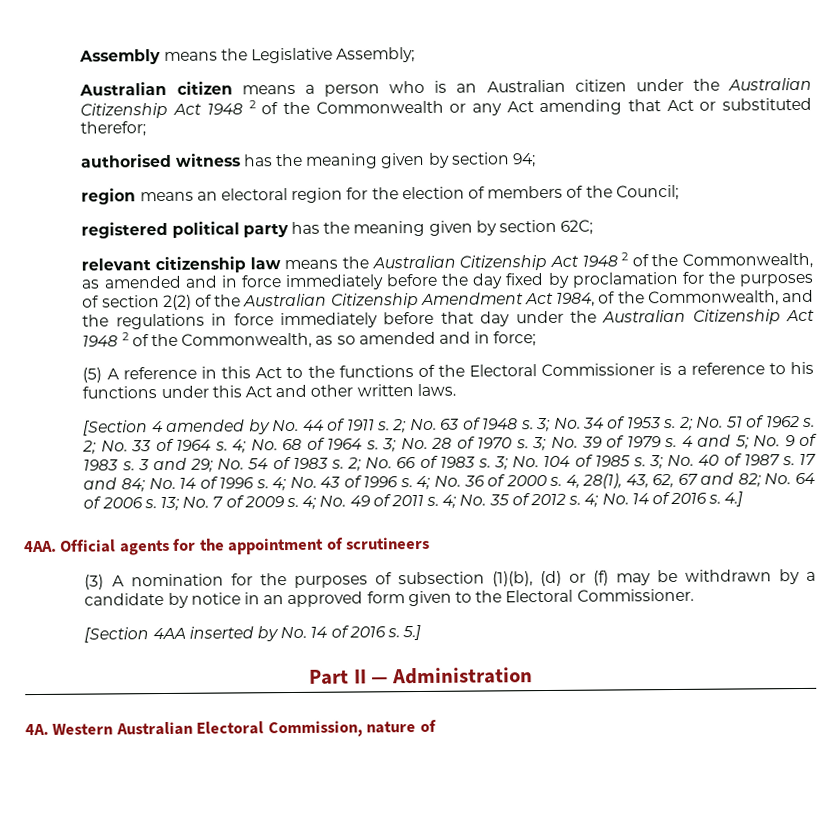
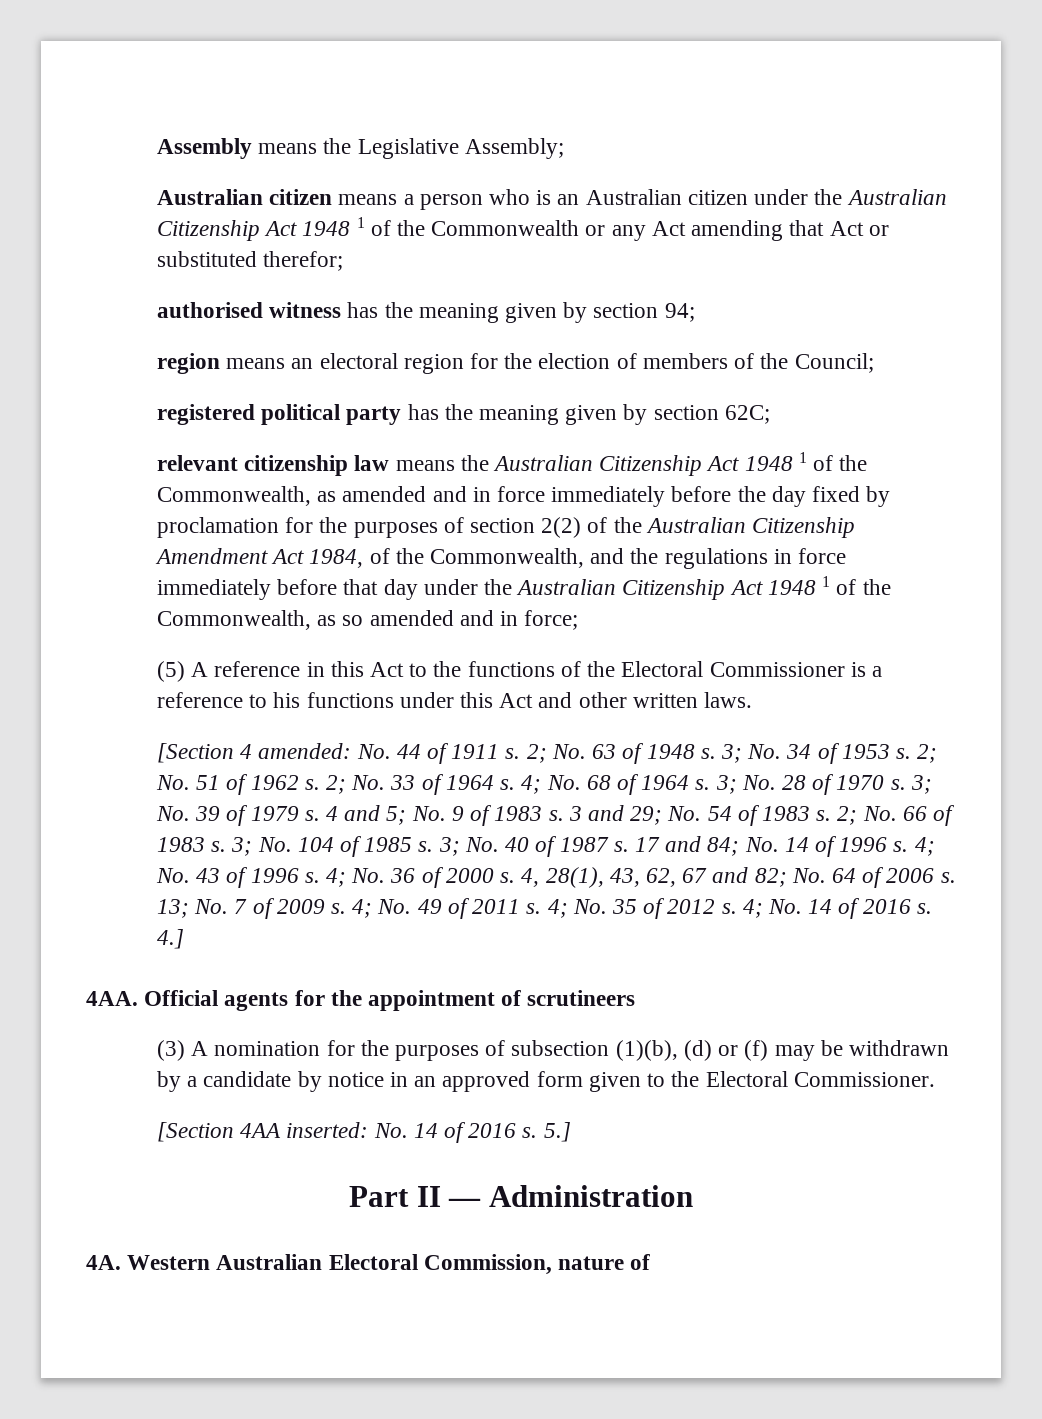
- Australian citizen means a person who is an Australian citizen under the Australian Citizenship Act 1948 2 of the Commonwealth or any Act amending that Act or substituted therefor;
+ Australian citizen means a person who is an Australian citizen under the Australian Citizenship Act 1948 1 of the Commonwealth or any Act amending that Act or substituted therefor;
- relevant citizenship law means the Australian Citizenship Act 1948 2 of the Commonwealth, as amended and in force immediately before the day fixed by proclamation for the purposes of section 2(2) of the Australian Citizenship Amendment Act 1984, of the Commonwealth, and the regulations in force immediately before that day under the Australian Citizenship Act 1948 2 of the Commonwealth, as so amended and in force;
+ relevant citizenship law means the Australian Citizenship Act 1948 1 of the Commonwealth, as amended and in force immediately before the day fixed by proclamation for the purposes of section 2(2) of the Australian Citizenship Amendment Act 1984, of the Commonwealth, and the regulations in force immediately before that day under the Australian Citizenship Act 1948 1 of the Commonwealth, as so amended and in force;
- [Section 4 amended by No. 44 of 1911 s.
+ [Section 4 amended: No. 44 of 1911 s.
- [Section 4AA inserted by No. 14 of 2016 s.
+ [Section 4AA inserted: No. 14 of 2016 s.

